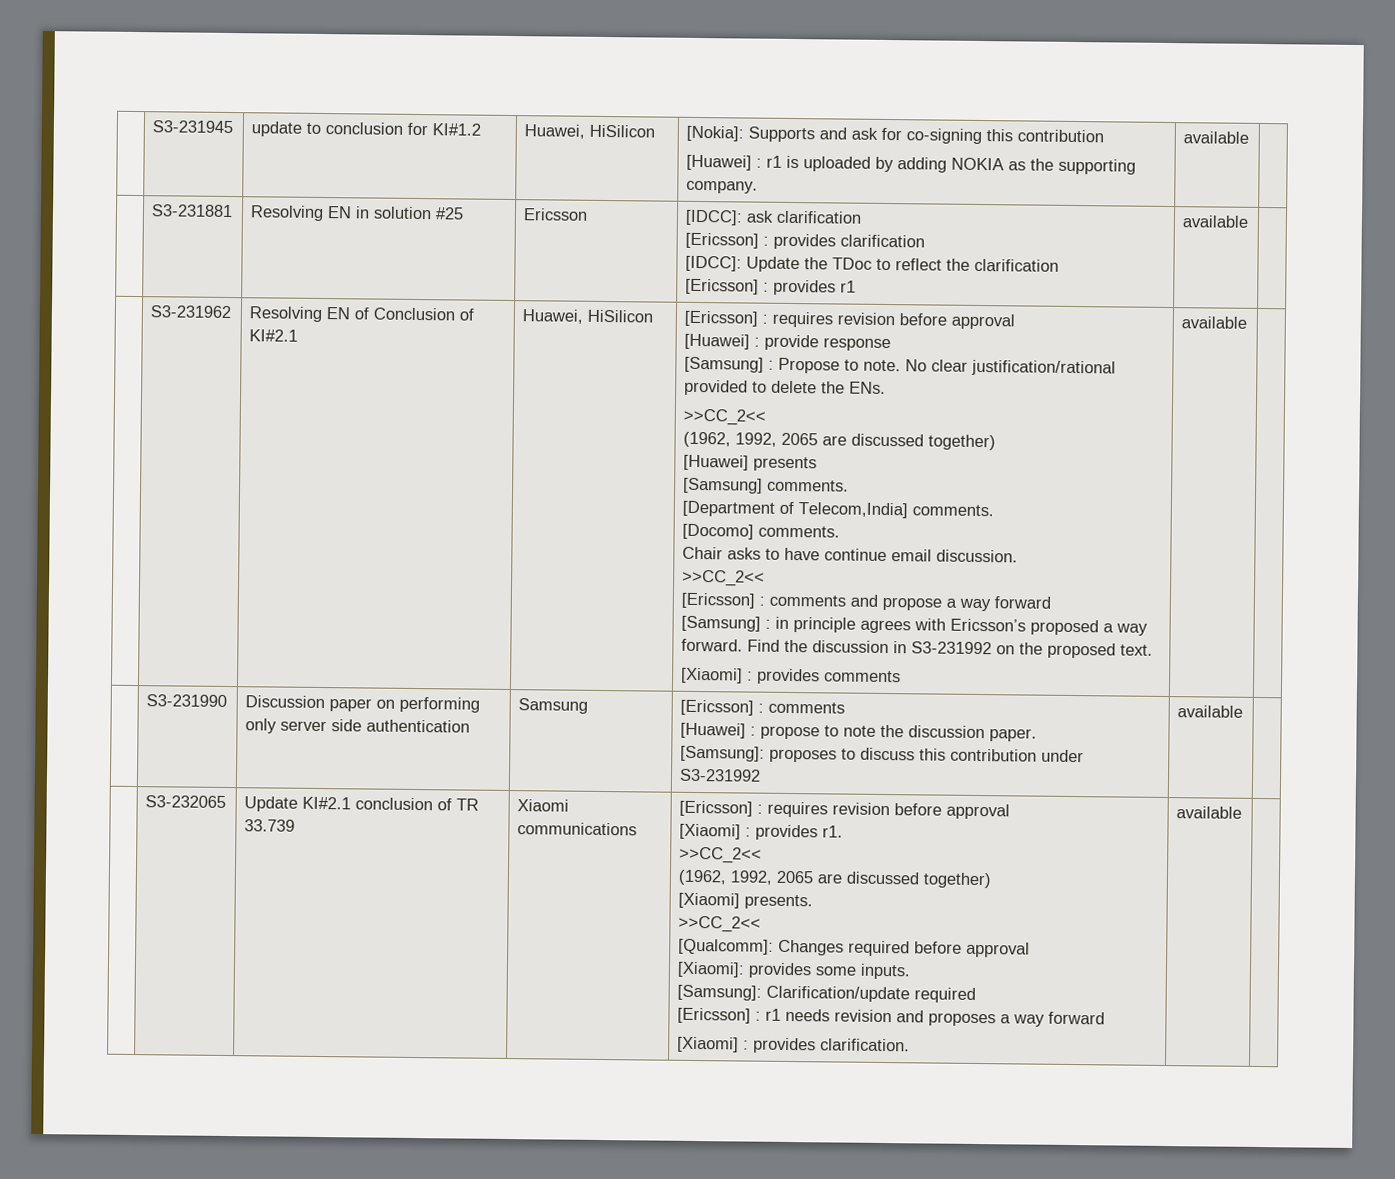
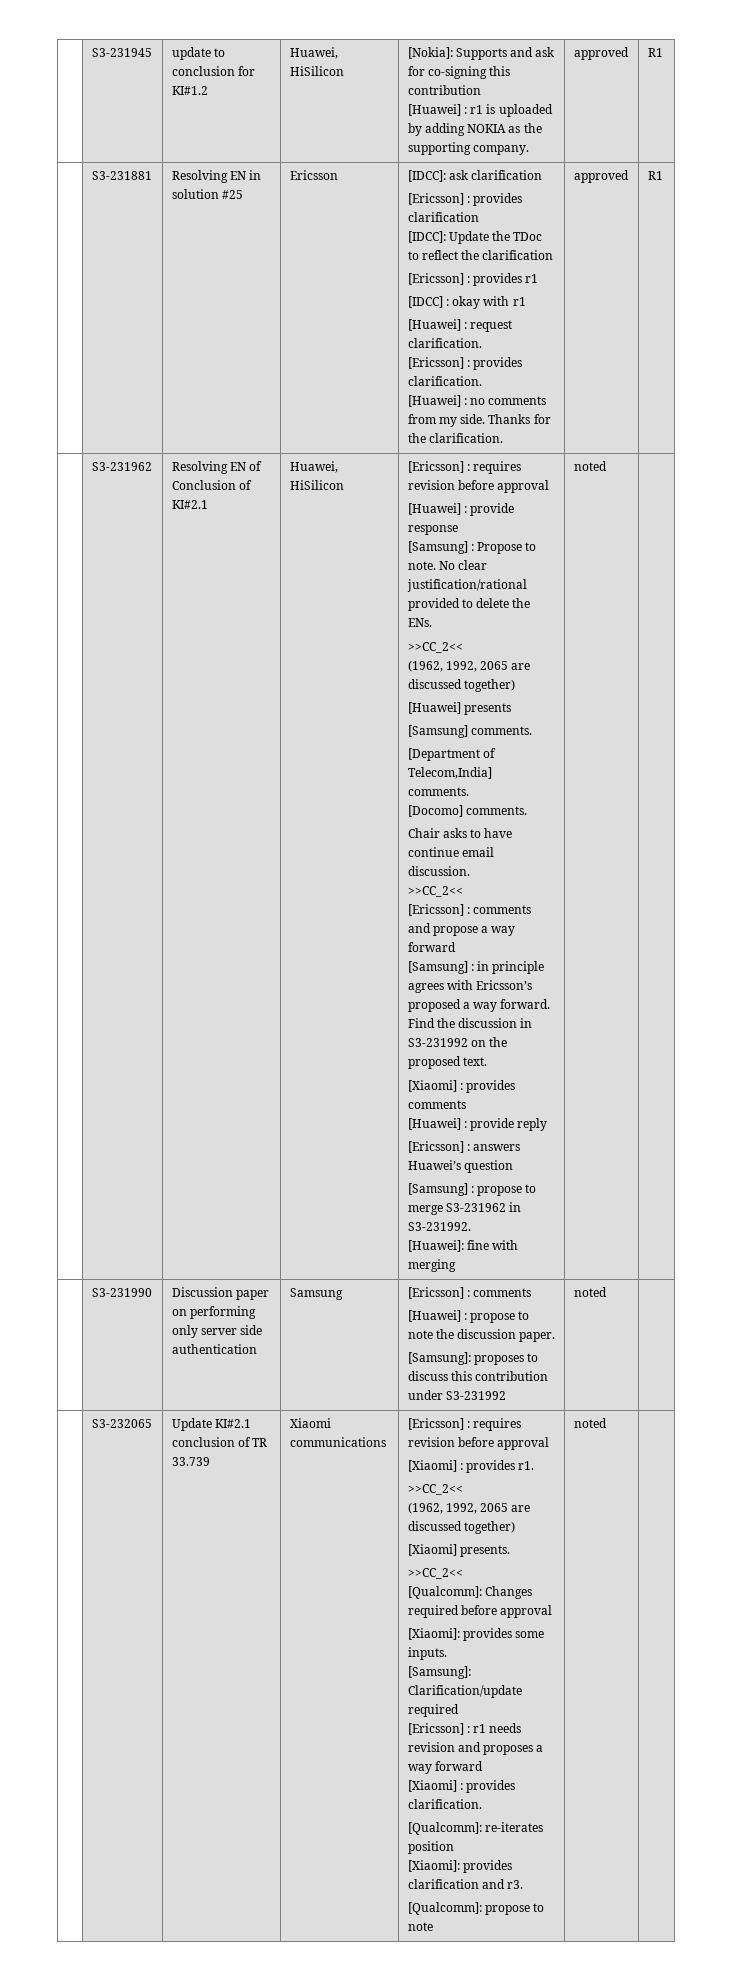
  | S3-231945 | update to conclusion for KI#1.2 | Huawei, HiSilicon | [Nokia]: Supports and ask for co-signing this contribution
- [Huawei] : r1 is uploaded by adding NOKIA as the supporting company. | available |
+ [Huawei] : r1 is uploaded by adding NOKIA as the supporting company. | approved | R1
- [Ericsson] : provides r1 | available
+ [Ericsson] : provides r1
+ [IDCC] : okay with r1
+ [Huawei] : request clarification.
+ [Ericsson] : provides clarification.
+ [Huawei] : no comments from my side. Thanks for the clarification. | approved | R1
- [Xiaomi] : provides comments | available
+ [Xiaomi] : provides comments
+ [Huawei] : provide reply
+ [Ericsson] : answers Huawei’s question
+ [Samsung] : propose to merge S3-231962 in S3-231992.
+ [Huawei]: fine with merging | noted
  | S3-231990 | Discussion paper on performing only server side authentication | Samsung | [Ericsson] : comments
  [Huawei] : propose to note the discussion paper.
- [Samsung]: proposes to discuss this contribution under S3-231992 | available |
+ [Samsung]: proposes to discuss this contribution under S3-231992 | noted |
- [Xiaomi] : provides clarification. | available
+ [Xiaomi] : provides clarification.
+ [Qualcomm]: re-iterates position
+ [Xiaomi]: provides clarification and r3.
+ [Qualcomm]: propose to note | noted

